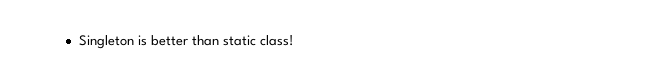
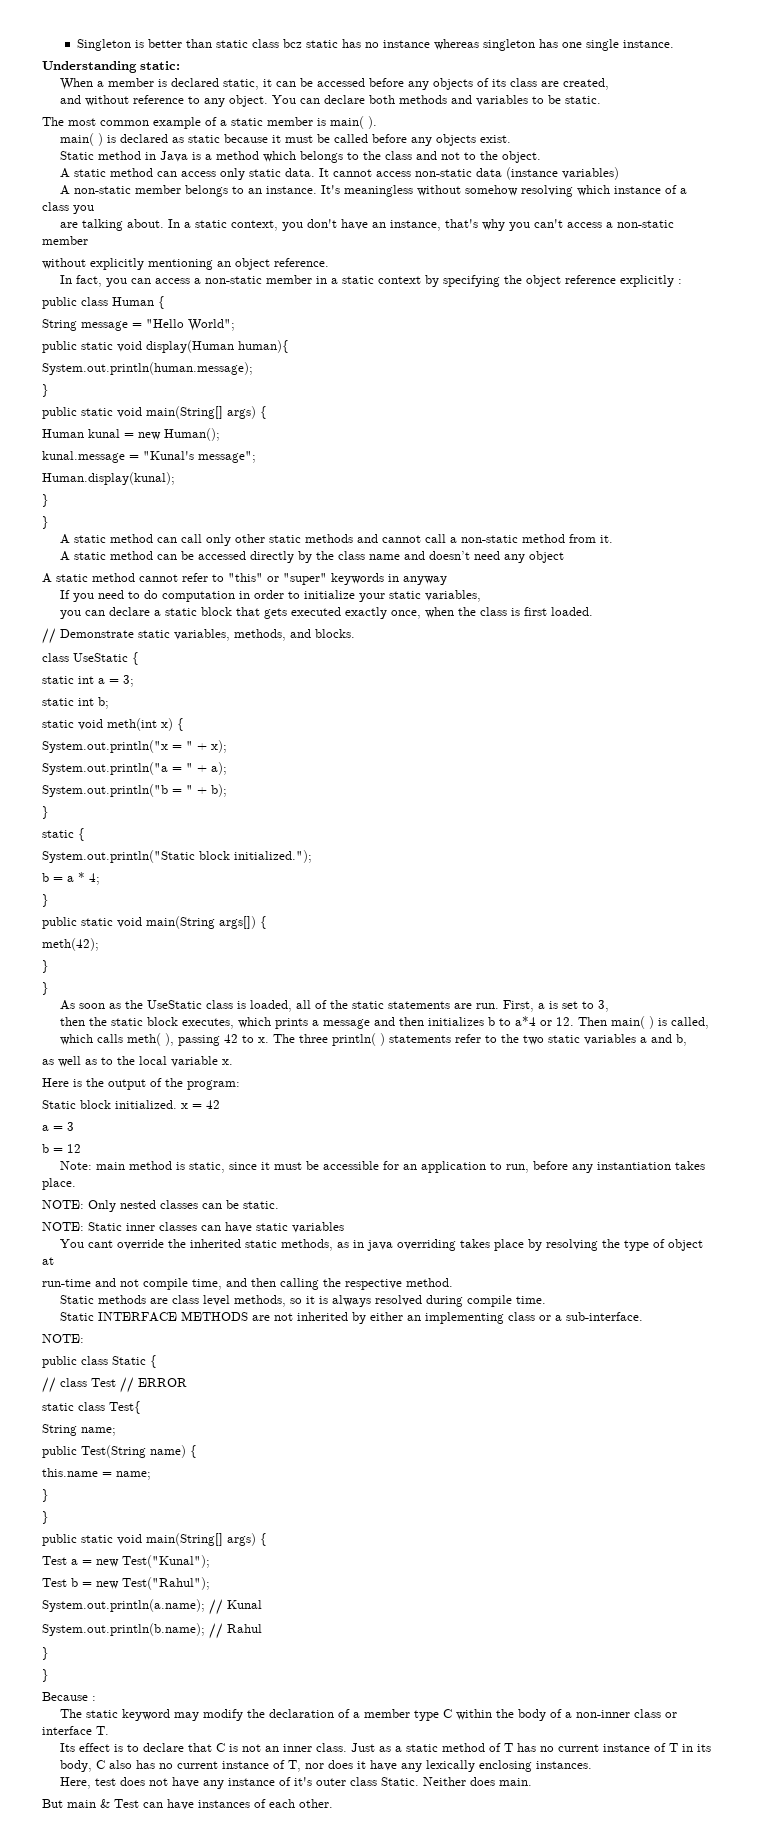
- Singleton is better than static class!
+ Singleton is better than static class bcz static has no instance whereas singleton has one single instance.
+ Understanding static:
+ When a member is declared static, it can be accessed before any objects of its class are created,
+ and without reference to any object. You can declare both methods and variables to be static.
+ The most common example of a static member is main( ).
+ main( ) is declared as static because it must be called before any objects exist.
+ Static method in Java is a method which belongs to the class and not to the object.
+ A static method can access only static data. It cannot access non-static data (instance variables)
+ A non-static member belongs to an instance. It's meaningless without somehow resolving which instance of a class you
+ are talking about. In a static context, you don't have an instance, that's why you can't access a non-static member
+ without explicitly mentioning an object reference.
+ In fact, you can access a non-static member in a static context by specifying the object reference explicitly :
+ public class Human {
+ String message = "Hello World";
+ public static void display(Human human){
+ System.out.println(human.message);
+ }
+ public static void main(String[] args) {
+ Human kunal = new Human();
+ kunal.message = "Kunal's message";
+ Human.display(kunal);
+ }
+ }
+ A static method can call only other static methods and cannot call a non-static method from it.
+ A static method can be accessed directly by the class name and doesn’t need any object
+ A static method cannot refer to "this" or "super" keywords in anyway
+ If you need to do computation in order to initialize your static variables,
+ you can declare a static block that gets executed exactly once, when the class is first loaded.
+ // Demonstrate static variables, methods, and blocks.
+ class UseStatic {
+ static int a = 3;
+ static int b;
+ static void meth(int x) {
+ System.out.println("x = " + x);
+ System.out.println("a = " + a);
+ System.out.println("b = " + b);
+ }
+ static {
+ System.out.println("Static block initialized.");
+ b = a * 4;
+ }
+ public static void main(String args[]) {
+ meth(42);
+ }
+ }
+ As soon as the UseStatic class is loaded, all of the static statements are run. First, a is set to 3,
+ then the static block executes, which prints a message and then initializes b to a*4 or 12. Then main( ) is called,
+ which calls meth( ), passing 42 to x. The three println( ) statements refer to the two static variables a and b,
+ as well as to the local variable x.
+ Here is the output of the program:
+ Static block initialized. x = 42
+ a = 3
+ b = 12
+ Note: main method is static, since it must be accessible for an application to run, before any instantiation takes place.
+ NOTE: Only nested classes can be static.
+ NOTE: Static inner classes can have static variables
+ You cant override the inherited static methods, as in java overriding takes place by resolving the type of object at
+ run-time and not compile time, and then calling the respective method.
+ Static methods are class level methods, so it is always resolved during compile time.
+ Static INTERFACE METHODS are not inherited by either an implementing class or a sub-interface.
+ NOTE:
+ public class Static {
+ // class Test // ERROR
+ static class Test{
+ String name;
+ public Test(String name) {
+ this.name = name;
+ }
+ }
+ public static void main(String[] args) {
+ Test a = new Test("Kunal");
+ Test b = new Test("Rahul");
+ System.out.println(a.name); // Kunal
+ System.out.println(b.name); // Rahul
+ }
+ }
+ Because :
+ The static keyword may modify the declaration of a member type C within the body of a non-inner class or interface T.
+ Its effect is to declare that C is not an inner class. Just as a static method of T has no current instance of T in its
+ body, C also has no current instance of T, nor does it have any lexically enclosing instances.
+ Here, test does not have any instance of it's outer class Static. Neither does main.
+ But main & Test can have instances of each other.

